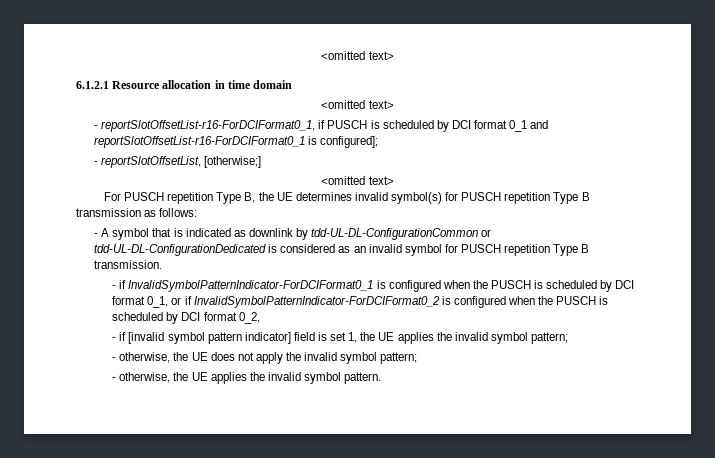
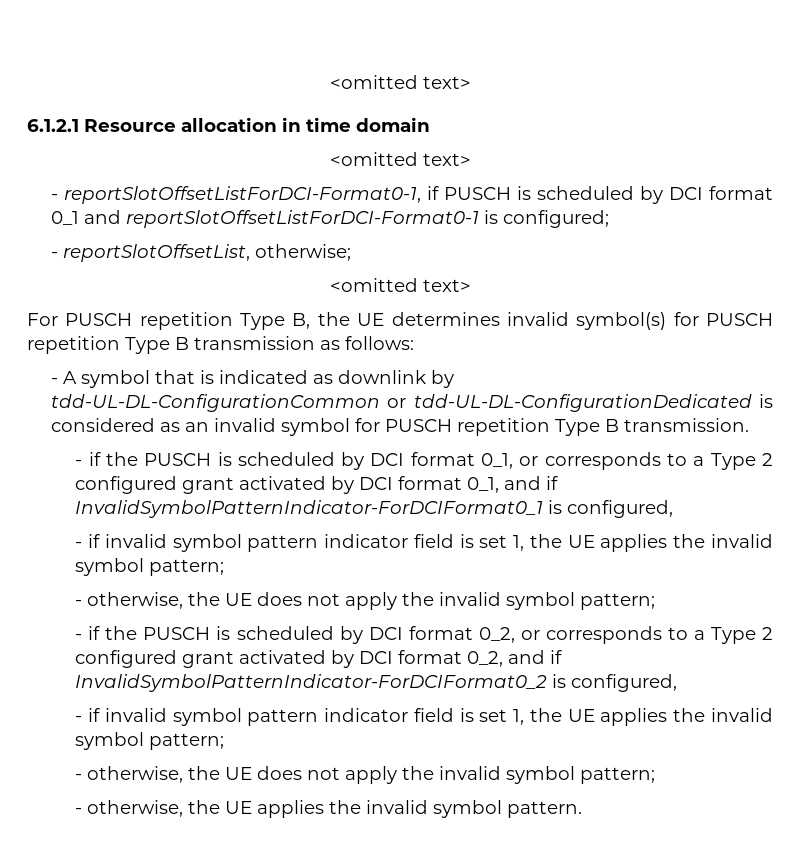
- - reportSlotOffsetList-r16-ForDCIFormat0_1, if PUSCH is scheduled by DCI format 0_1 and reportSlotOffsetList-r16-ForDCIFormat0_1 is configured];
+ - reportSlotOffsetListForDCI-Format0-1, if PUSCH is scheduled by DCI format 0_1 and reportSlotOffsetListForDCI-Format0-1 is configured;
- - reportSlotOffsetList, [otherwise;]
+ - reportSlotOffsetList, otherwise;
- - if InvalidSymbolPatternIndicator-ForDCIFormat0_1 is configured when the PUSCH is scheduled by DCI format 0_1, or if InvalidSymbolPatternIndicator-ForDCIFormat0_2 is configured when the PUSCH is scheduled by DCI format 0_2,
- - if [invalid symbol pattern indicator] field is set 1, the UE applies the invalid symbol pattern;
+ - if the PUSCH is scheduled by DCI format 0_1, or corresponds to a Type 2 configured grant activated by DCI format 0_1, and if InvalidSymbolPatternIndicator-ForDCIFormat0_1 is configured,
+ - if invalid symbol pattern indicator field is set 1, the UE applies the invalid symbol pattern;
+ - otherwise, the UE does not apply the invalid symbol pattern;
+ - if the PUSCH is scheduled by DCI format 0_2, or corresponds to a Type 2 configured grant activated by DCI format 0_2, and if InvalidSymbolPatternIndicator-ForDCIFormat0_2 is configured,
+ - if invalid symbol pattern indicator field is set 1, the UE applies the invalid symbol pattern;

